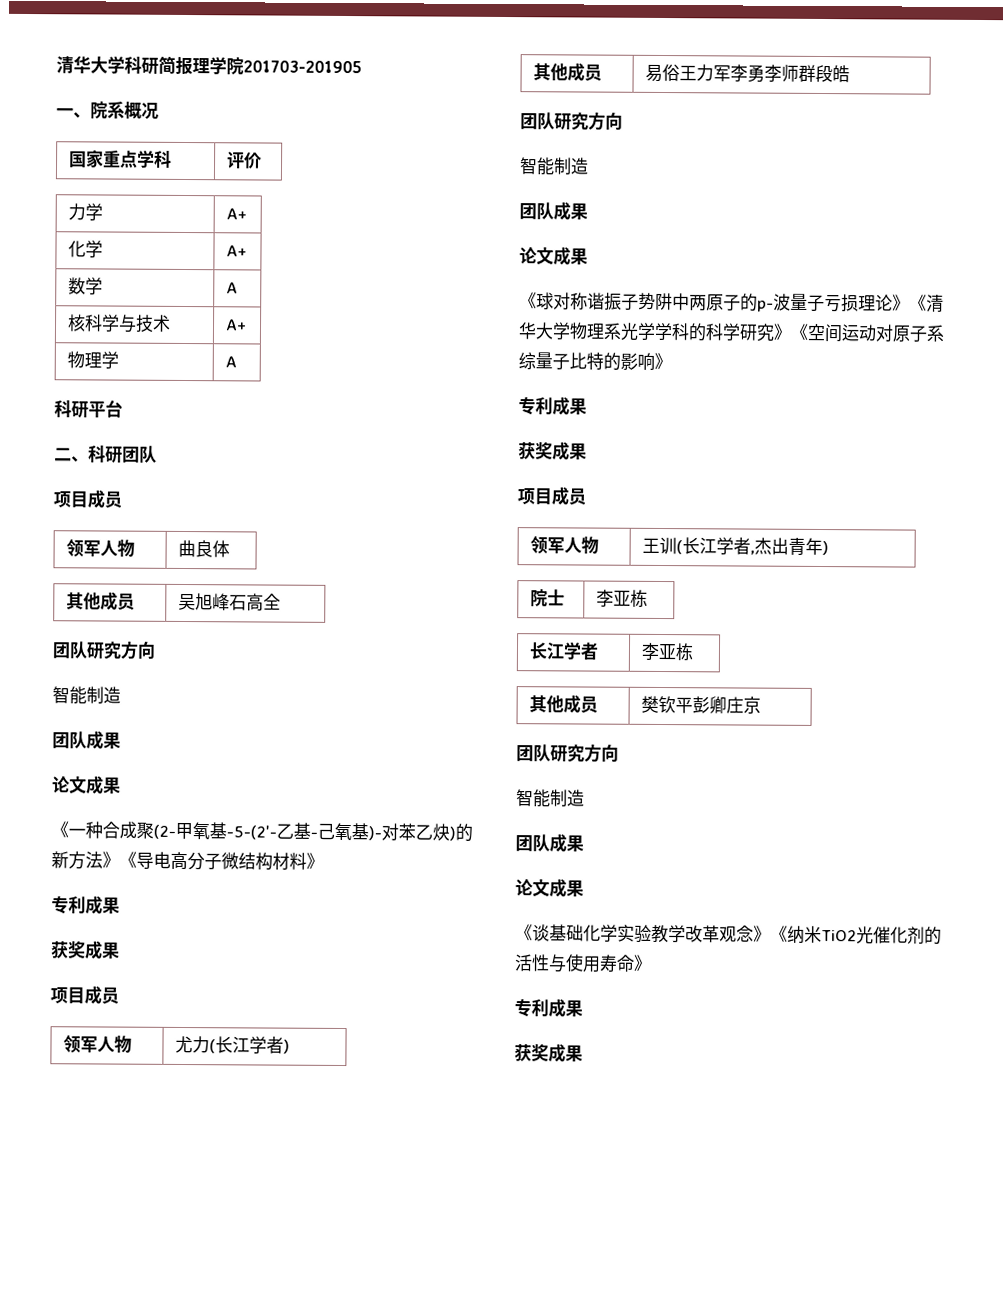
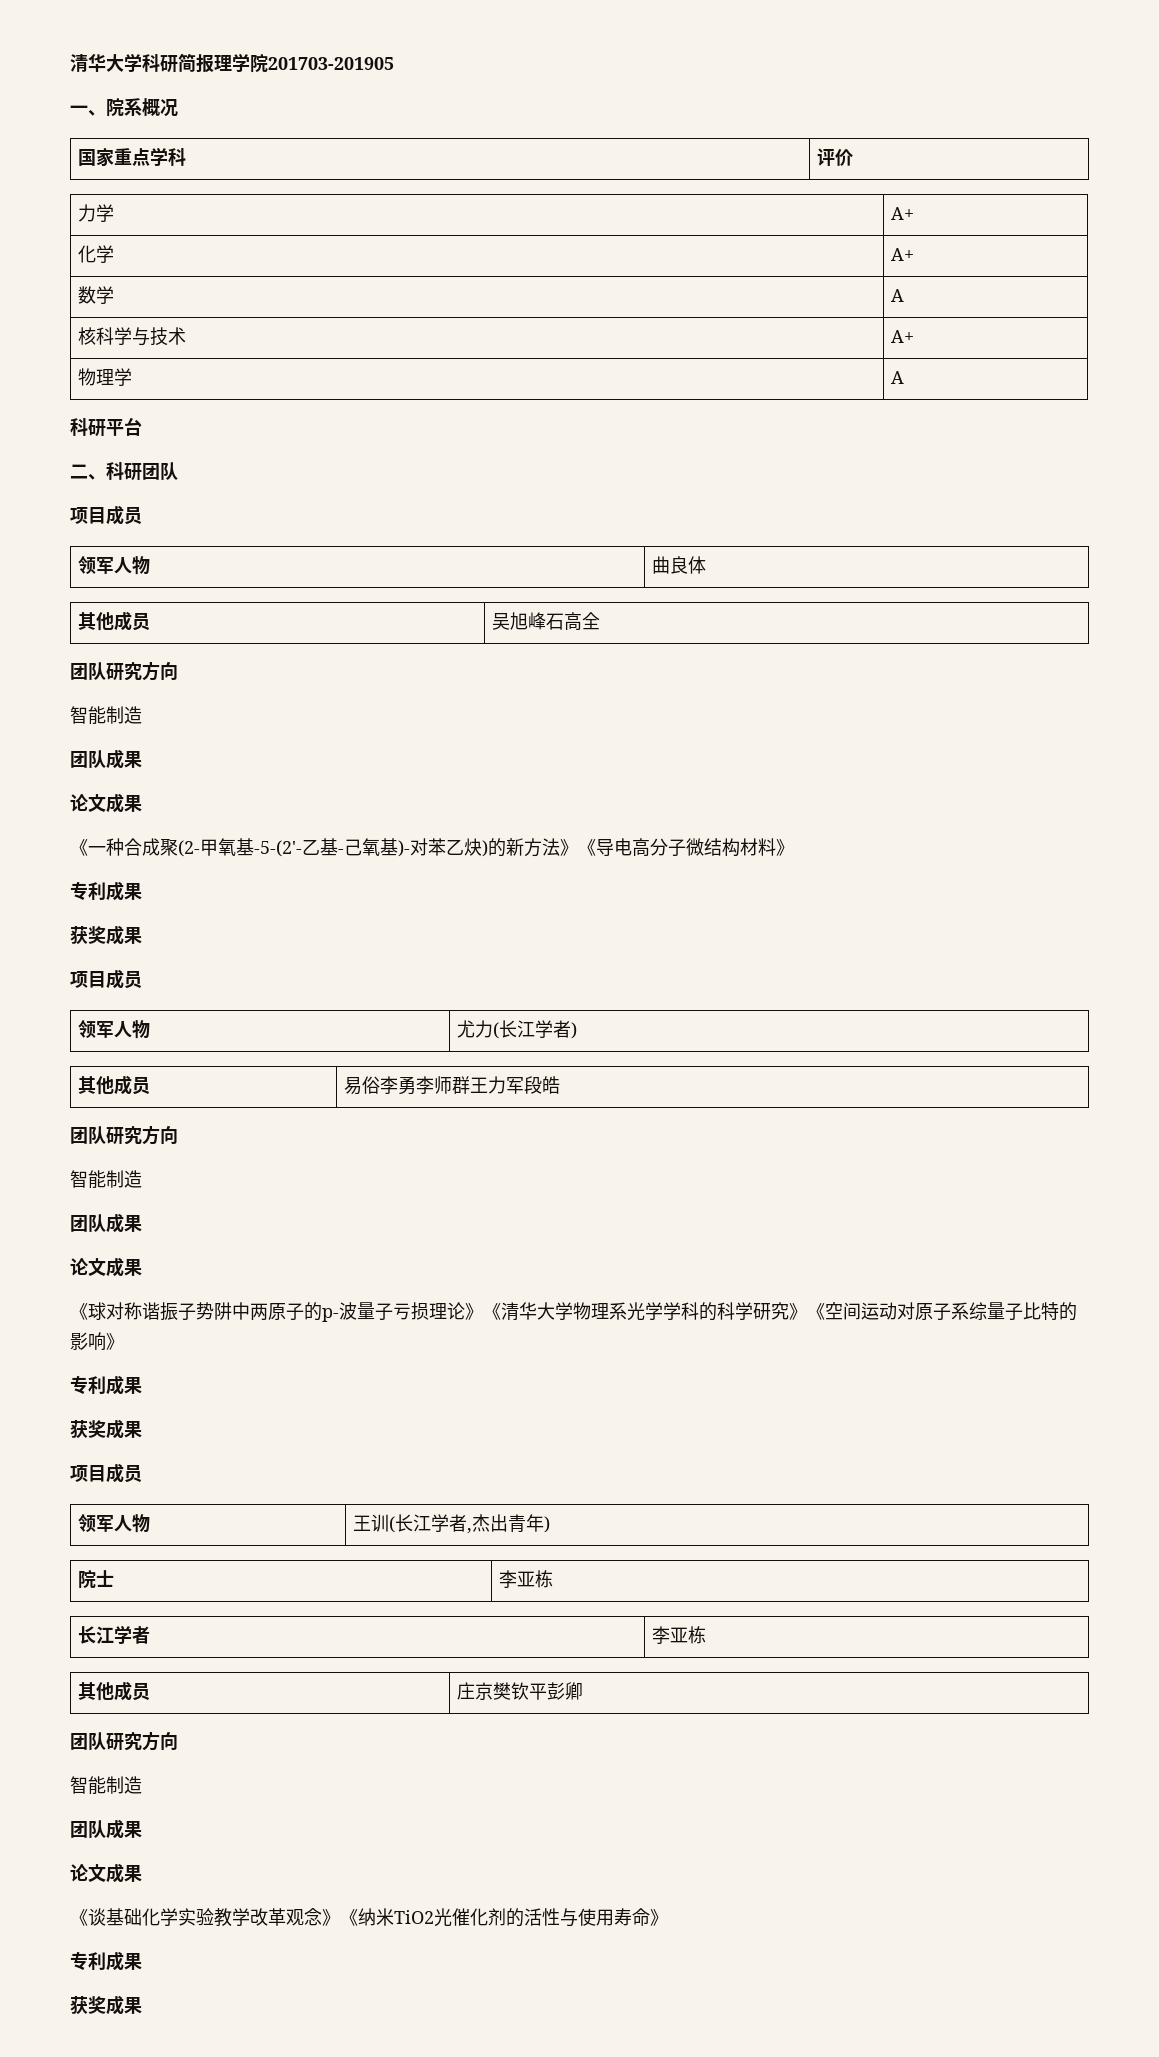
- 其他成员 | 易俗王力军李勇李师群段皓
+ 其他成员 | 易俗李勇李师群王力军段皓
- 其他成员 | 樊钦平彭卿庄京
+ 其他成员 | 庄京樊钦平彭卿

